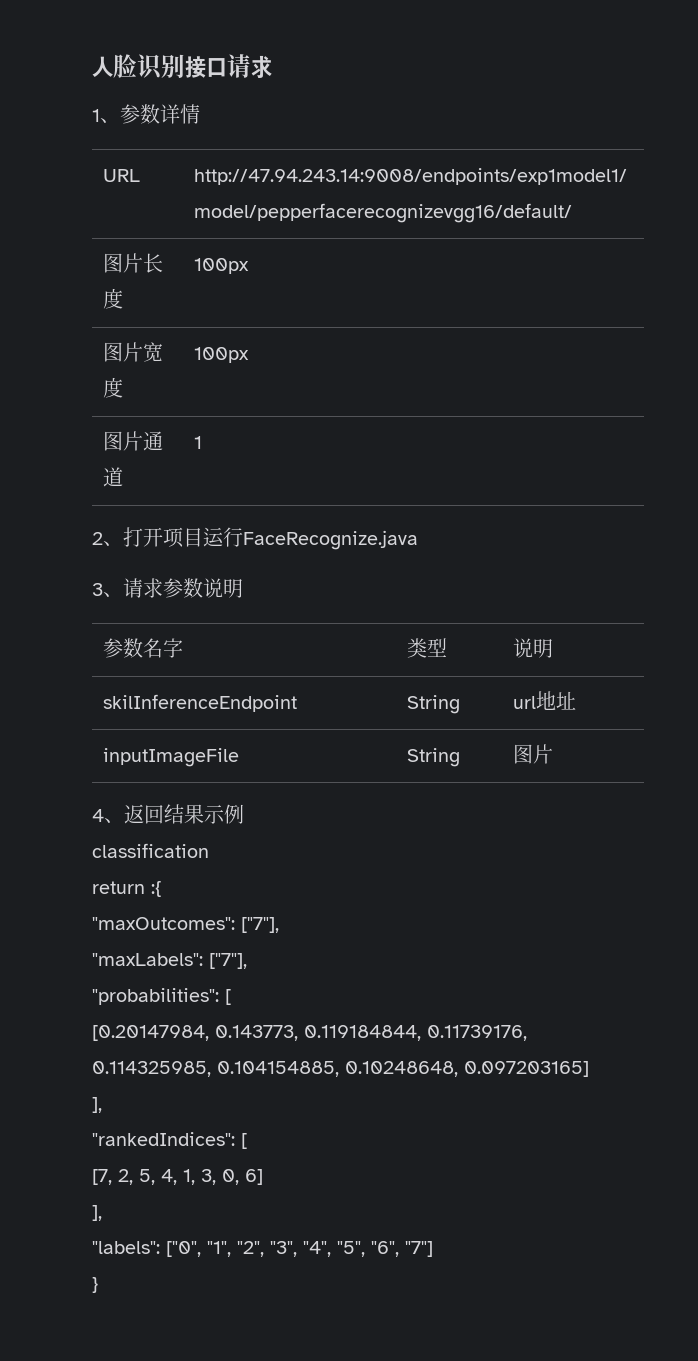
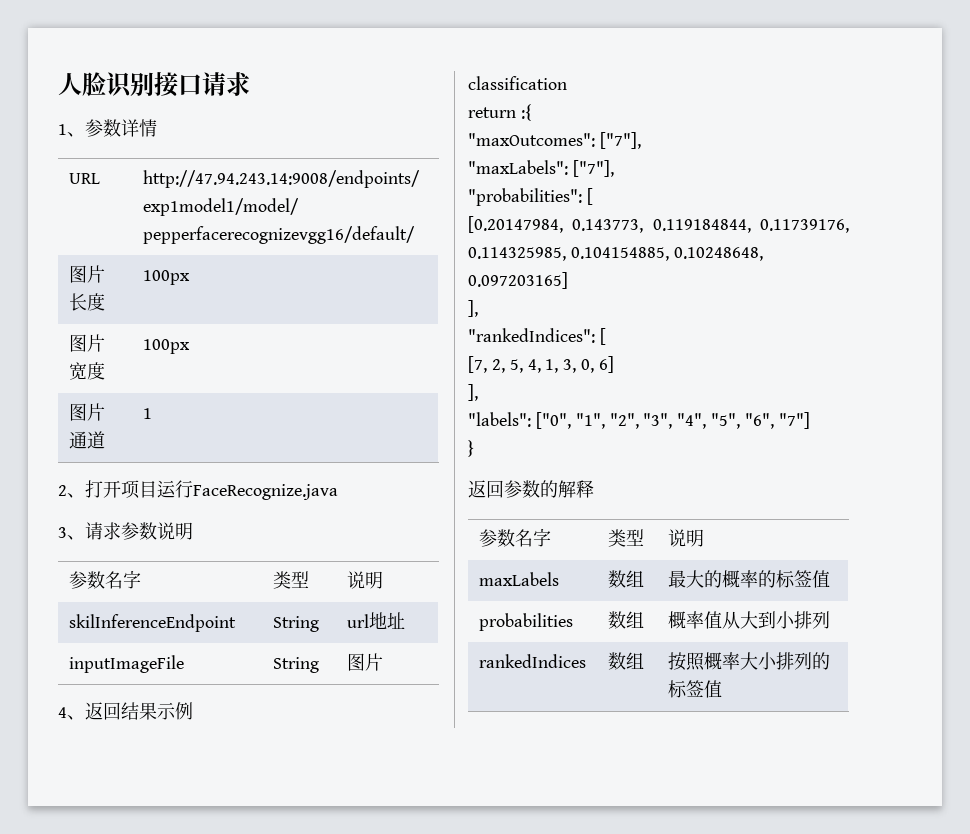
+ 返回参数的解释
+ 参数名字 | 类型 | 说明
+ maxLabels | 数组 | 最大的概率的标签值
+ probabilities | 数组 | 概率值从大到小排列
+ rankedIndices | 数组 | 按照概率大小排列的标签值

